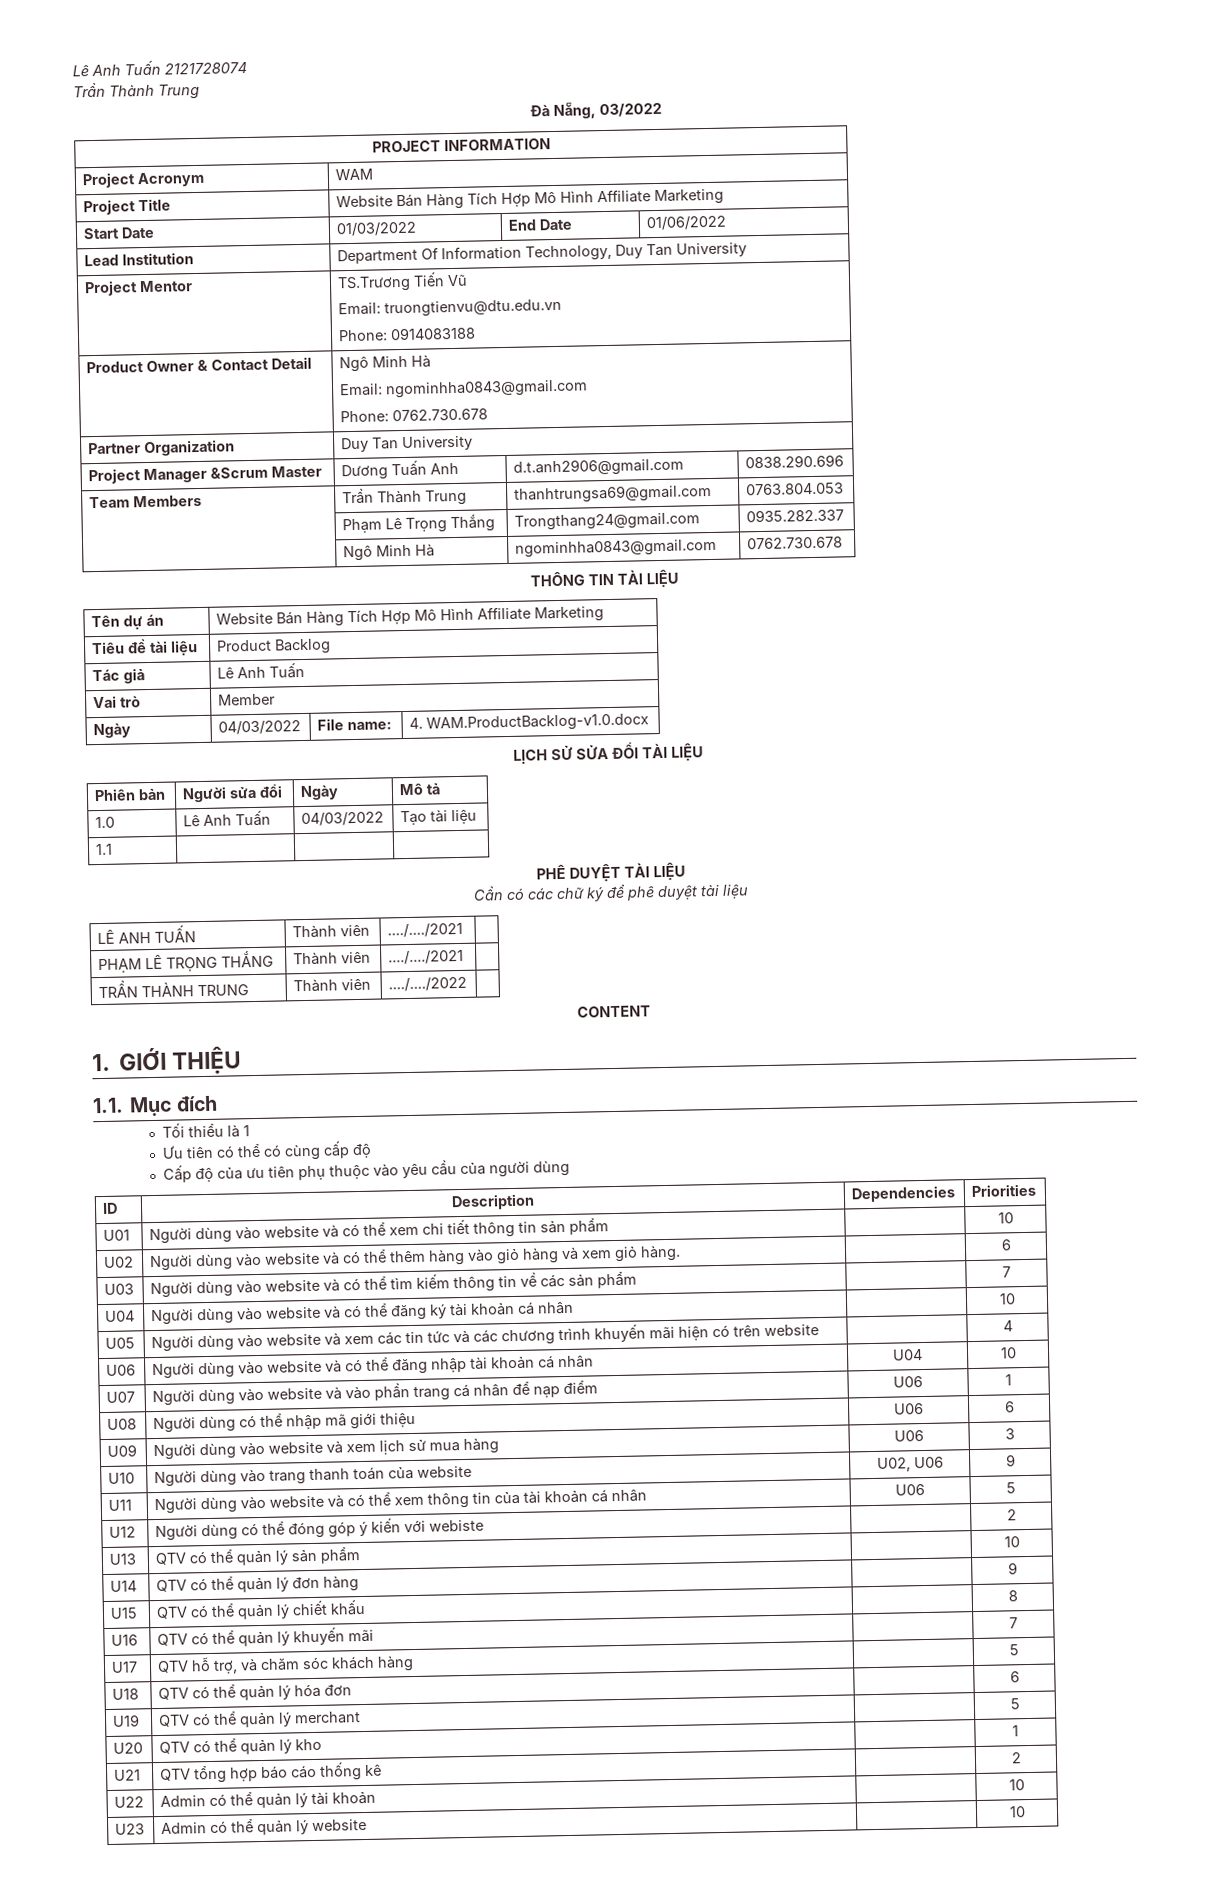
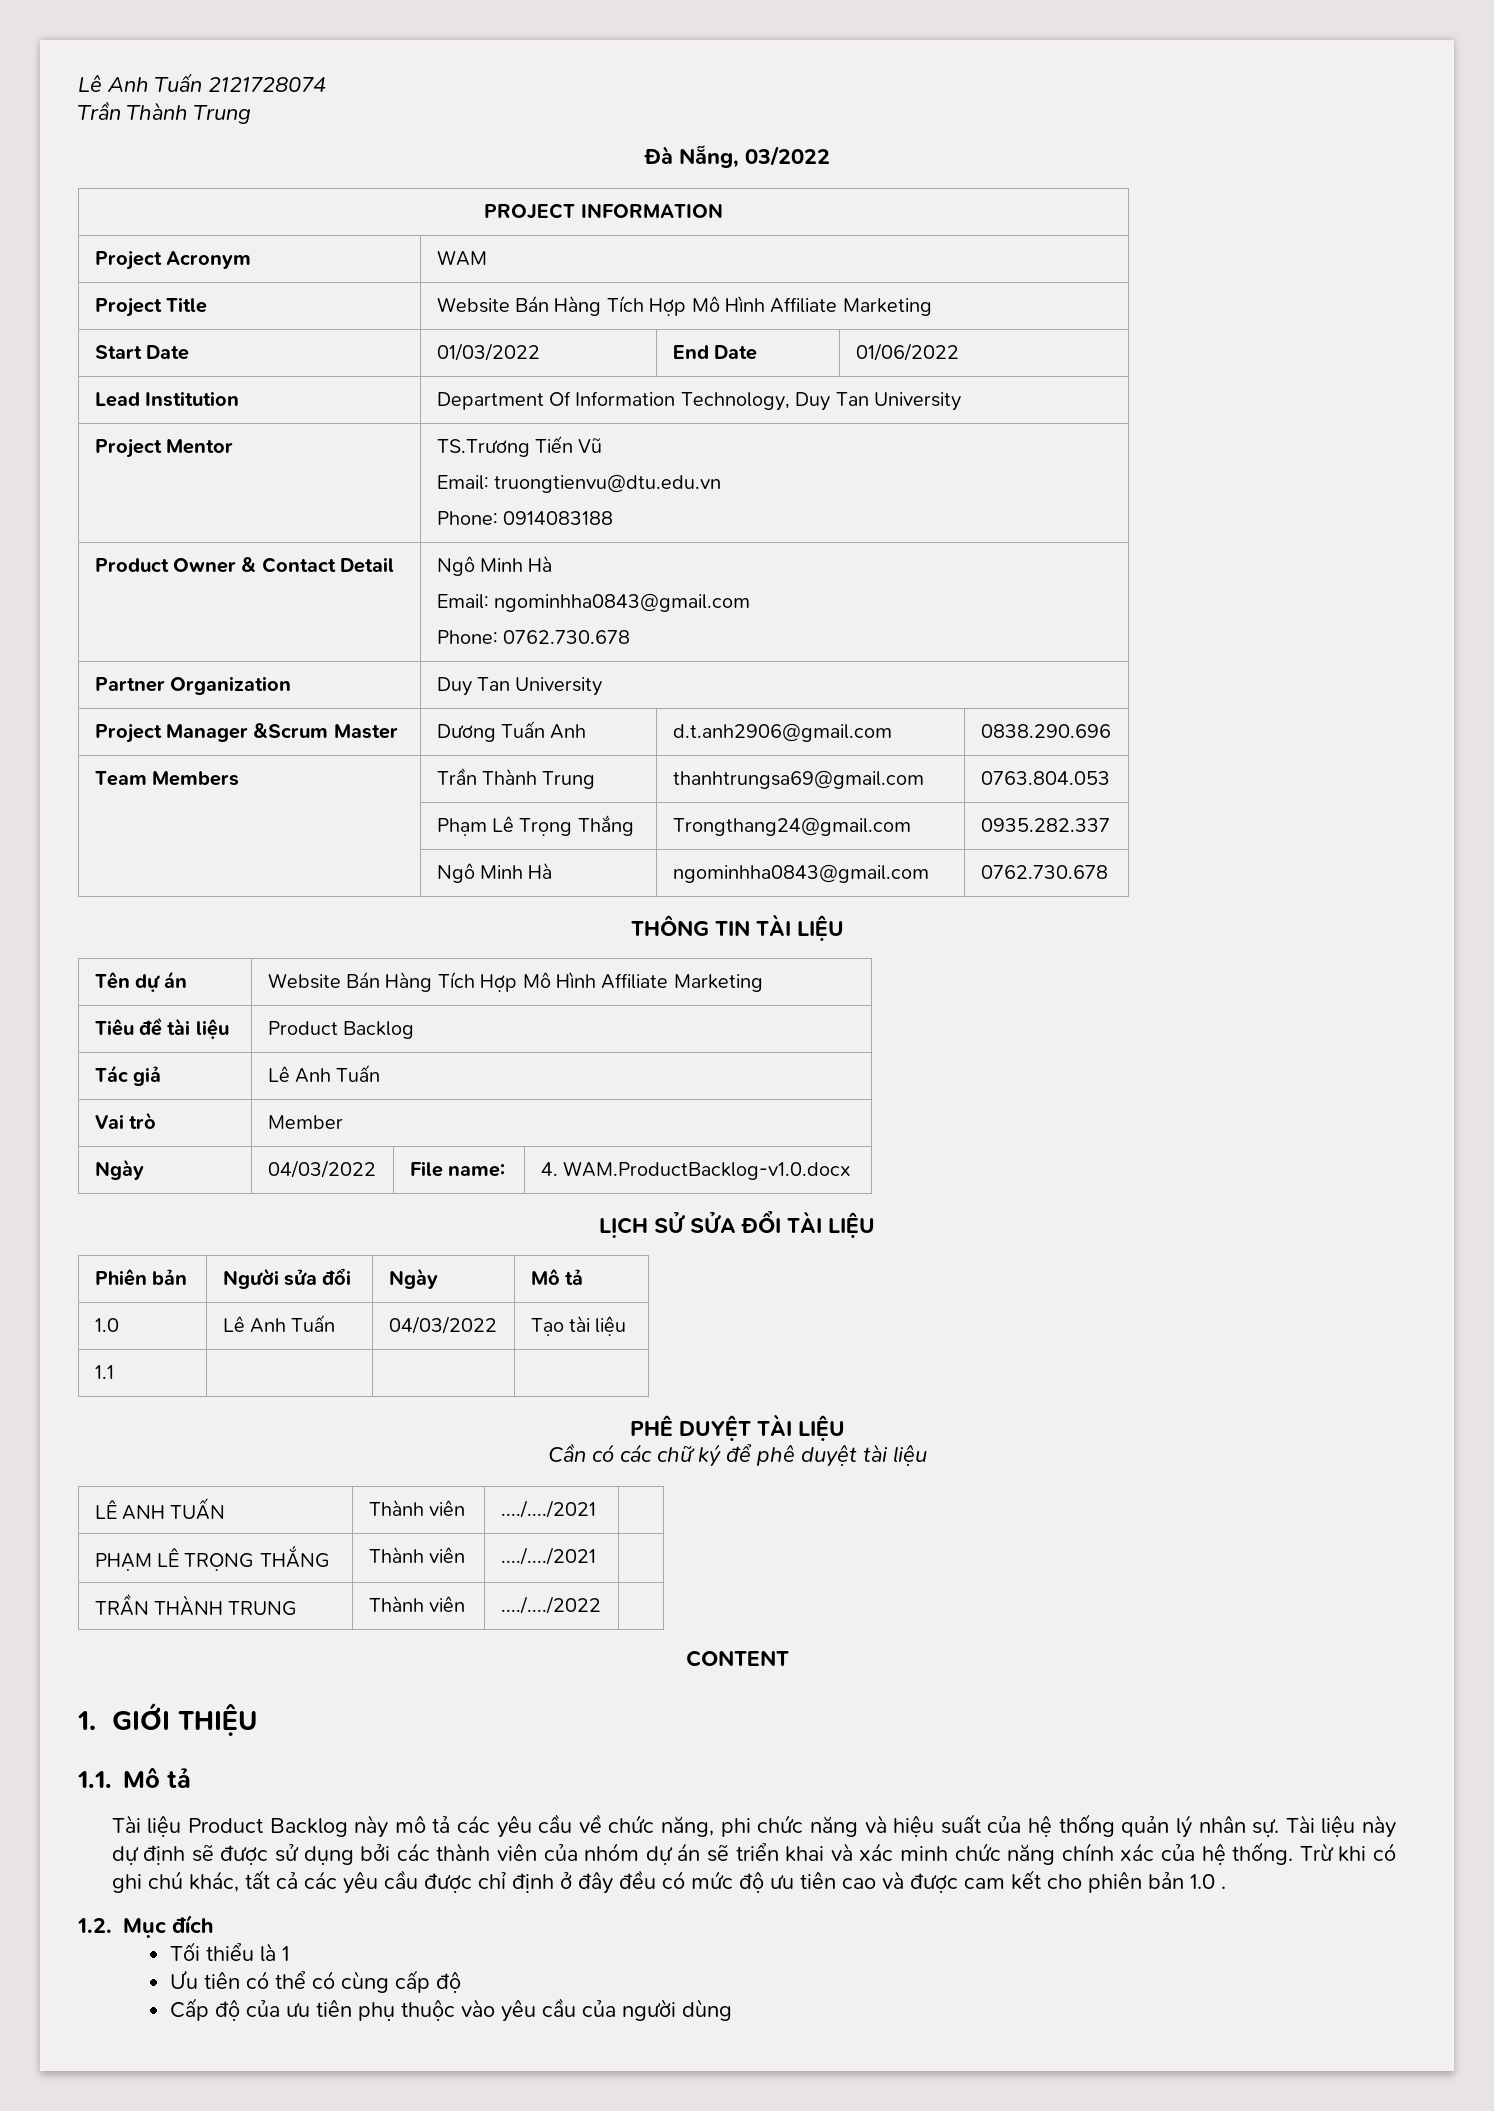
- 1.1. Mục đích
+ 1.1. Mô tả
+ Tài liệu Product Backlog này mô tả các yêu cầu về chức năng, phi chức năng và hiệu suất của hệ thống quản lý nhân sự. Tài liệu này dự định sẽ được sử dụng bởi các thành viên của nhóm dự án sẽ triển khai và xác minh chức năng chính xác của hệ thống. Trừ khi có ghi chú khác, tất cả các yêu cầu được chỉ định ở đây đều có mức độ ưu tiên cao và được cam kết cho phiên bản 1.0 .
+ 1.2. Mục đích
- ID | Description | Dependencies | Priorities
- U01 | Người dùng vào website và có thể xem chi tiết thông tin sản phẩm | | 10
- U02 | Người dùng vào website và có thể thêm hàng vào giỏ hàng và xem giỏ hàng. | | 6
- U03 | Người dùng vào website và có thể tìm kiếm thông tin về các sản phẩm | | 7
- U04 | Người dùng vào website và có thể đăng ký tài khoản cá nhân | | 10
- U05 | Người dùng vào website và xem các tin tức và các chương trình khuyến mãi hiện có trên website | | 4
- U06 | Người dùng vào website và có thể đăng nhập tài khoản cá nhân | U04 | 10
- U07 | Người dùng vào website và vào phần trang cá nhân để nạp điểm | U06 | 1
- U08 | Người dùng có thể nhập mã giới thiệu | U06 | 6
- U09 | Người dùng vào website và xem lịch sử mua hàng | U06 | 3
- U10 | Người dùng vào trang thanh toán của website | U02, U06 | 9
- U11 | Người dùng vào website và có thể xem thông tin của tài khoản cá nhân | U06 | 5
- U12 | Người dùng có thể đóng góp ý kiến với webiste | | 2
- U13 | QTV có thể quản lý sản phẩm | | 10
- U14 | QTV có thể quản lý đơn hàng | | 9
- U15 | QTV có thể quản lý chiết khấu | | 8
- U16 | QTV có thể quản lý khuyến mãi | | 7
- U17 | QTV hỗ trợ, và chăm sóc khách hàng | | 5
- U18 | QTV có thể quản lý hóa đơn | | 6
- U19 | QTV có thể quản lý merchant | | 5
- U20 | QTV có thể quản lý kho | | 1
- U21 | QTV tổng hợp báo cáo thống kê | | 2
- U22 | Admin có thể quản lý tài khoản | | 10
- U23 | Admin có thể quản lý website | | 10

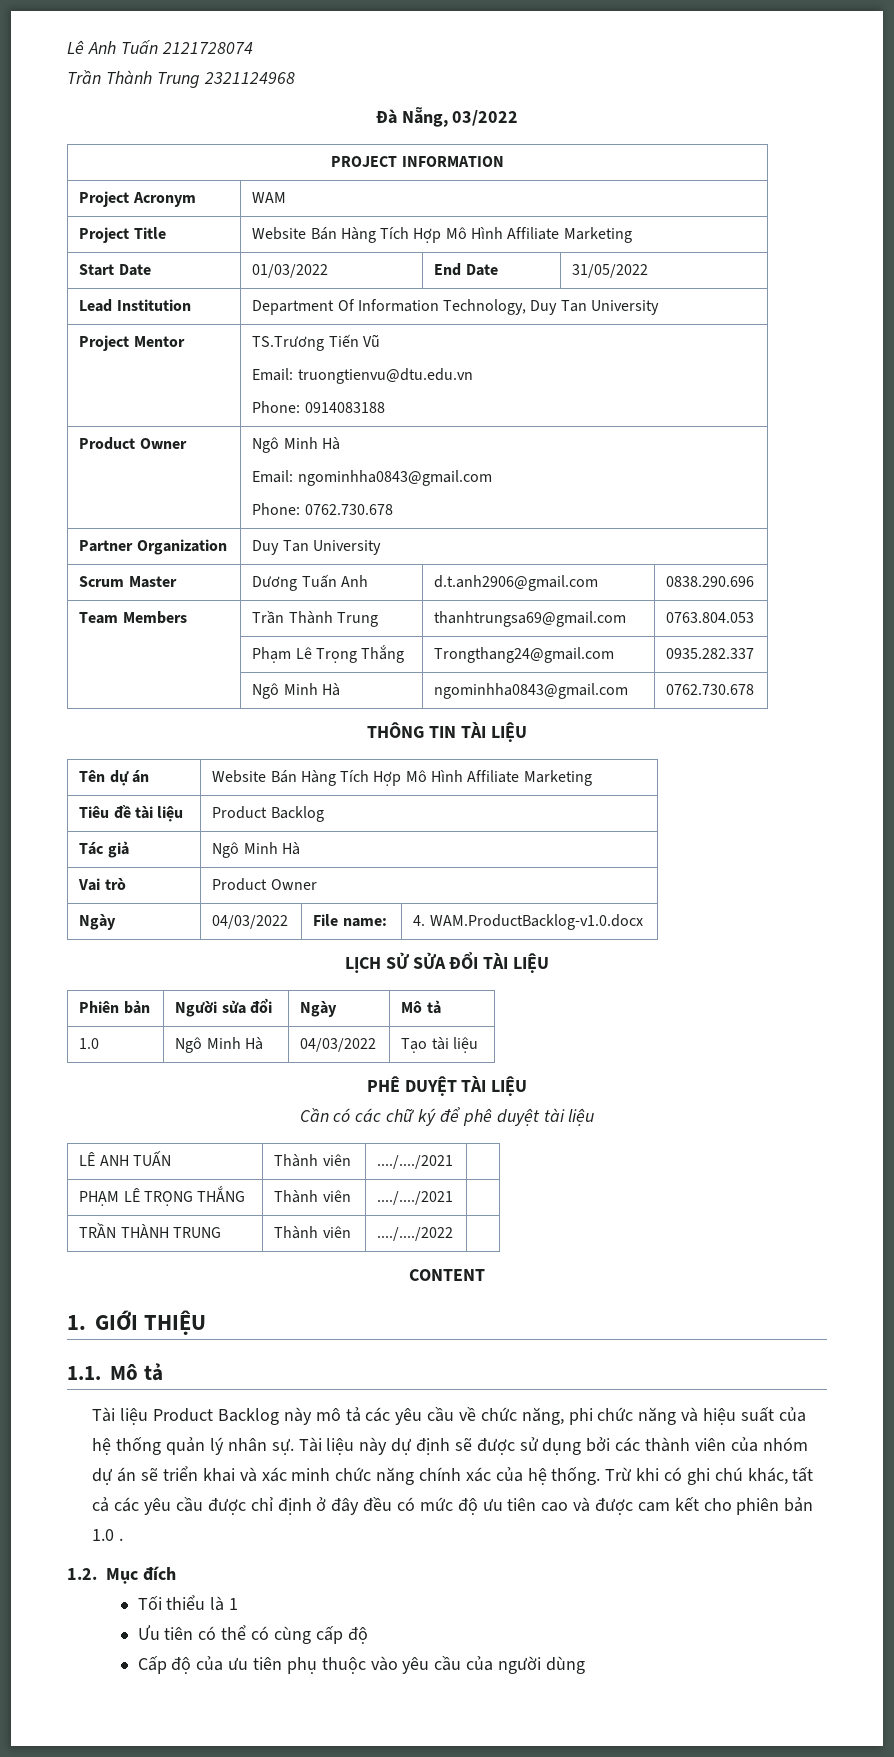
  Lê Anh Tuấn 2121728074
- Trần Thành Trung
+ Trần Thành Trung 2321124968
- Start Date | 01/03/2022 | End Date | 01/06/2022
+ Start Date | 01/03/2022 | End Date | 31/05/2022
- Product Owner & Contact Detail | Ngô Minh Hà
+ Product Owner | Ngô Minh Hà
- Project Manager &Scrum Master | Dương Tuấn Anh | d.t.anh2906@gmail.com | 0838.290.696
+ Scrum Master | Dương Tuấn Anh | d.t.anh2906@gmail.com | 0838.290.696
- Tác giả | Lê Anh Tuấn
+ Tác giả | Ngô Minh Hà
- Vai trò | Member
+ Vai trò | Product Owner
- 1.0 | Lê Anh Tuấn | 04/03/2022 | Tạo tài liệu
+ 1.0 | Ngô Minh Hà | 04/03/2022 | Tạo tài liệu
- 1.1 | | |

